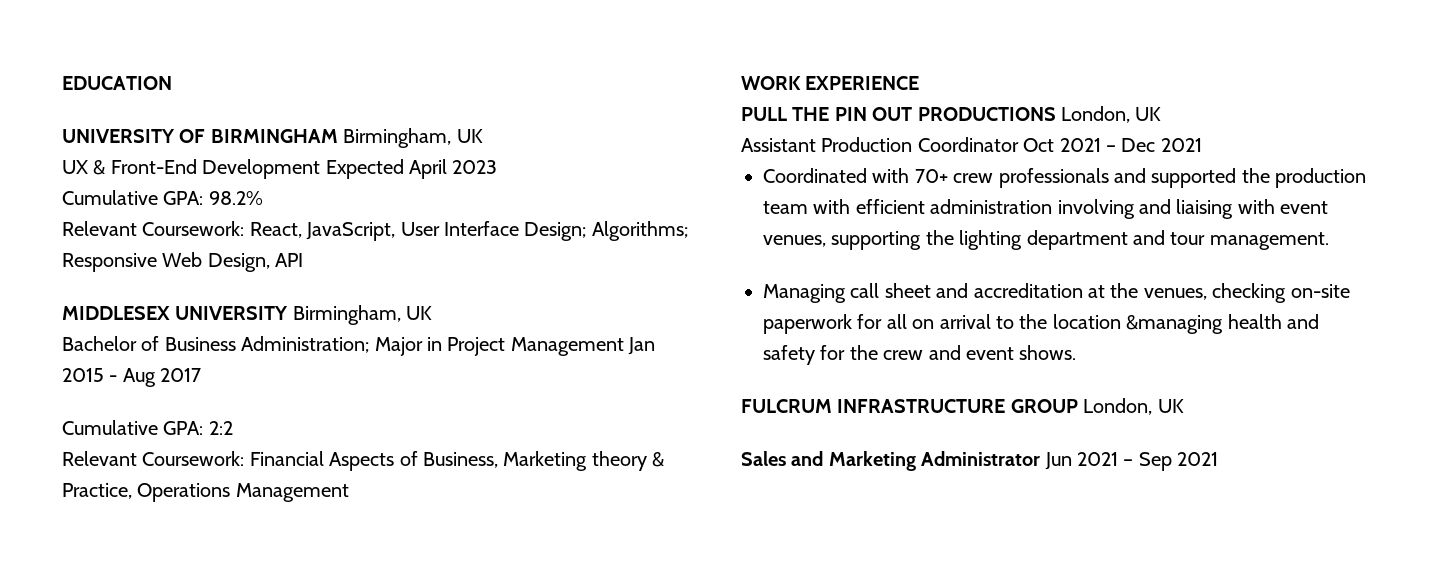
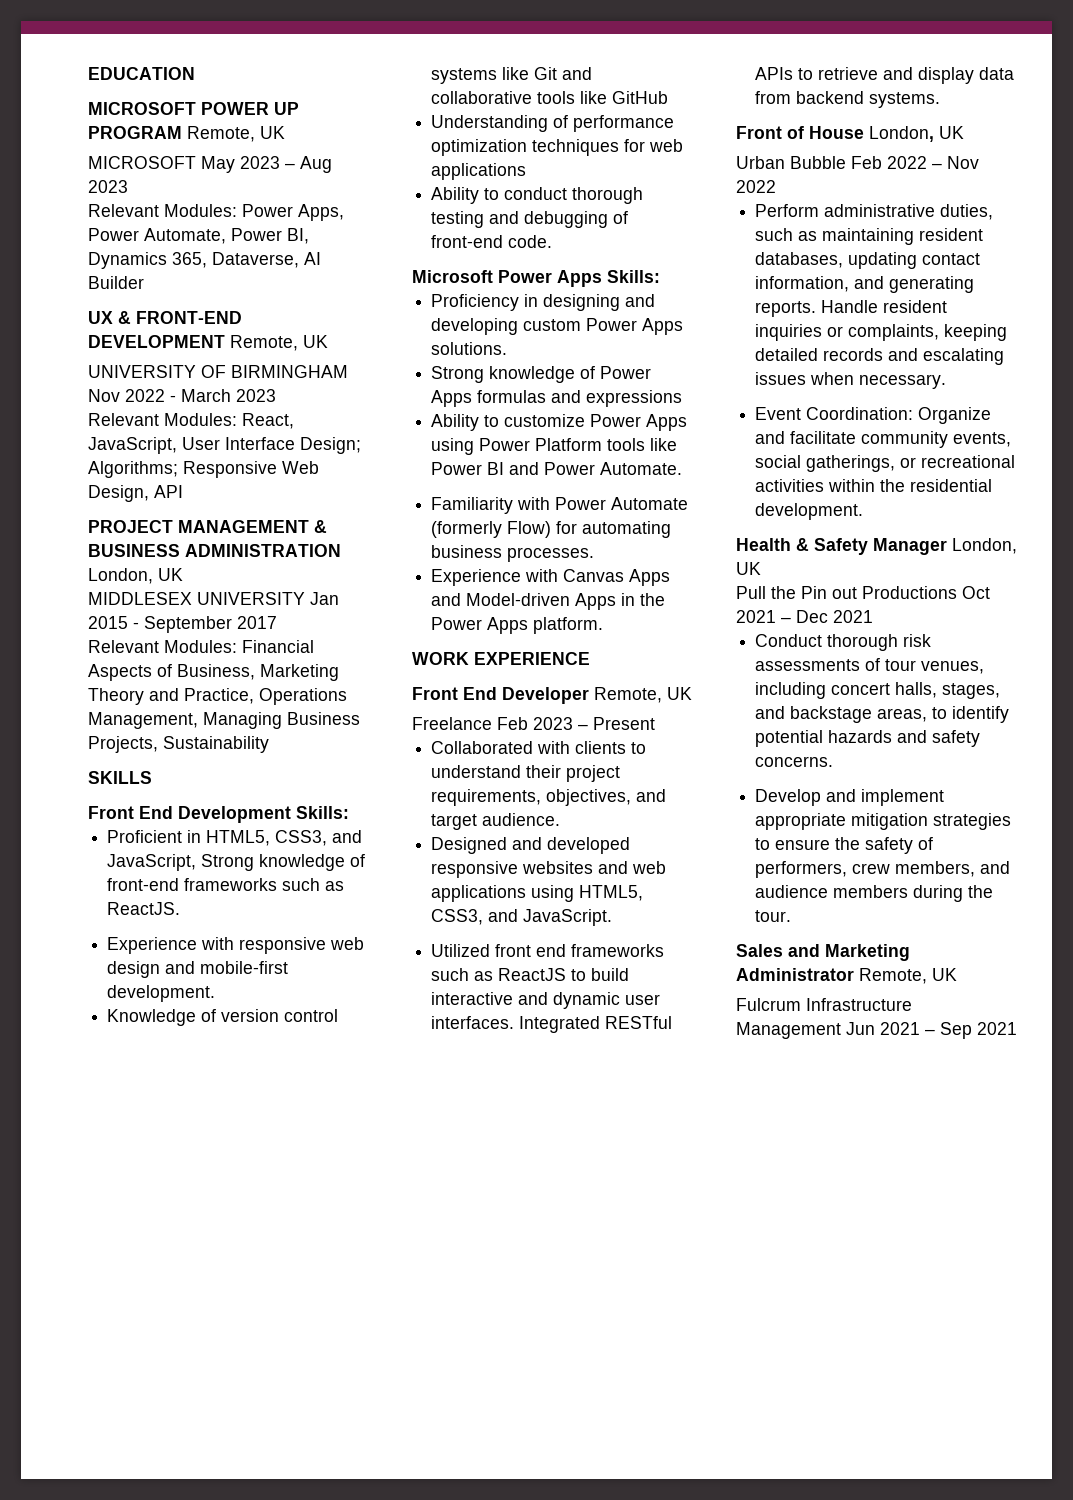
- UNIVERSITY OF BIRMINGHAM Birmingham, UK
- UX & Front-End Development Expected April 2023
- Cumulative GPA: 98.2%
- Relevant Coursework: React, JavaScript, User Interface Design; Algorithms; Responsive Web Design, API
+ MICROSOFT POWER UP PROGRAM Remote, UK
+ MICROSOFT May 2023 – Aug 2023
+ Relevant Modules: Power Apps, Power Automate, Power BI, Dynamics 365, Dataverse, AI Builder
+ UX & FRONT-END DEVELOPMENT Remote, UK
+ UNIVERSITY OF BIRMINGHAM Nov 2022 - March 2023
+ Relevant Modules: React, JavaScript, User Interface Design; Algorithms; Responsive Web Design, API
- MIDDLESEX UNIVERSITY Birmingham, UK
- Bachelor of Business Administration; Major in Project Management Jan 2015 - Aug 2017
+ PROJECT MANAGEMENT & BUSINESS ADMINISTRATION London, UK
+ MIDDLESEX UNIVERSITY Jan 2015 - September 2017
- Cumulative GPA: 2:2
- Relevant Coursework: Financial Aspects of Business, Marketing theory & Practice, Operations Management
+ Relevant Modules: Financial Aspects of Business, Marketing Theory and Practice, Operations Management, Managing Business Projects, Sustainability
+ SKILLS
+ Front End Development Skills:
+ Proficient in HTML5, CSS3, and JavaScript, Strong knowledge of front-end frameworks such as ReactJS.
+ Experience with responsive web design and mobile-first development.
+ Knowledge of version control systems like Git and collaborative tools like GitHub
+ Understanding of performance optimization techniques for web applications
+ Ability to conduct thorough testing and debugging of front-end code.
+ Microsoft Power Apps Skills:
+ Proficiency in designing and developing custom Power Apps solutions.
+ Strong knowledge of Power Apps formulas and expressions
+ Ability to customize Power Apps using Power Platform tools like Power BI and Power Automate.
+ Familiarity with Power Automate (formerly Flow) for automating business processes.
+ Experience with Canvas Apps and Model-driven Apps in the Power Apps platform.
  WORK EXPERIENCE
- PULL THE PIN OUT PRODUCTIONS London, UK
- Assistant Production Coordinator Oct 2021 – Dec 2021
+ Front End Developer Remote, UK
+ Freelance Feb 2023 – Present
+ Collaborated with clients to understand their project requirements, objectives, and target audience.
+ Designed and developed responsive websites and web applications using HTML5, CSS3, and JavaScript.
+ Utilized front end frameworks such as ReactJS to build interactive and dynamic user interfaces. Integrated RESTful APIs to retrieve and display data from backend systems.
+ Front of House London, UK
+ Urban Bubble Feb 2022 – Nov 2022
+ Perform administrative duties, such as maintaining resident databases, updating contact information, and generating reports. Handle resident inquiries or complaints, keeping detailed records and escalating issues when necessary.
+ Event Coordination: Organize and facilitate community events, social gatherings, or recreational activities within the residential development.
+ Health & Safety Manager London, UK
+ Pull the Pin out Productions Oct 2021 – Dec 2021
- Coordinated with 70+ crew professionals and supported the production team with efficient administration involving and liaising with event venues, supporting the lighting department and tour management.
- Managing call sheet and accreditation at the venues, checking on-site paperwork for all on arrival to the location &managing health and safety for the crew and event shows.
- FULCRUM INFRASTRUCTURE GROUP London, UK
+ Conduct thorough risk assessments of tour venues, including concert halls, stages, and backstage areas, to identify potential hazards and safety concerns.
+ Develop and implement appropriate mitigation strategies to ensure the safety of performers, crew members, and audience members during the tour.
- Sales and Marketing Administrator Jun 2021 – Sep 2021
+ Sales and Marketing Administrator Remote, UK
+ Fulcrum Infrastructure Management Jun 2021 – Sep 2021

